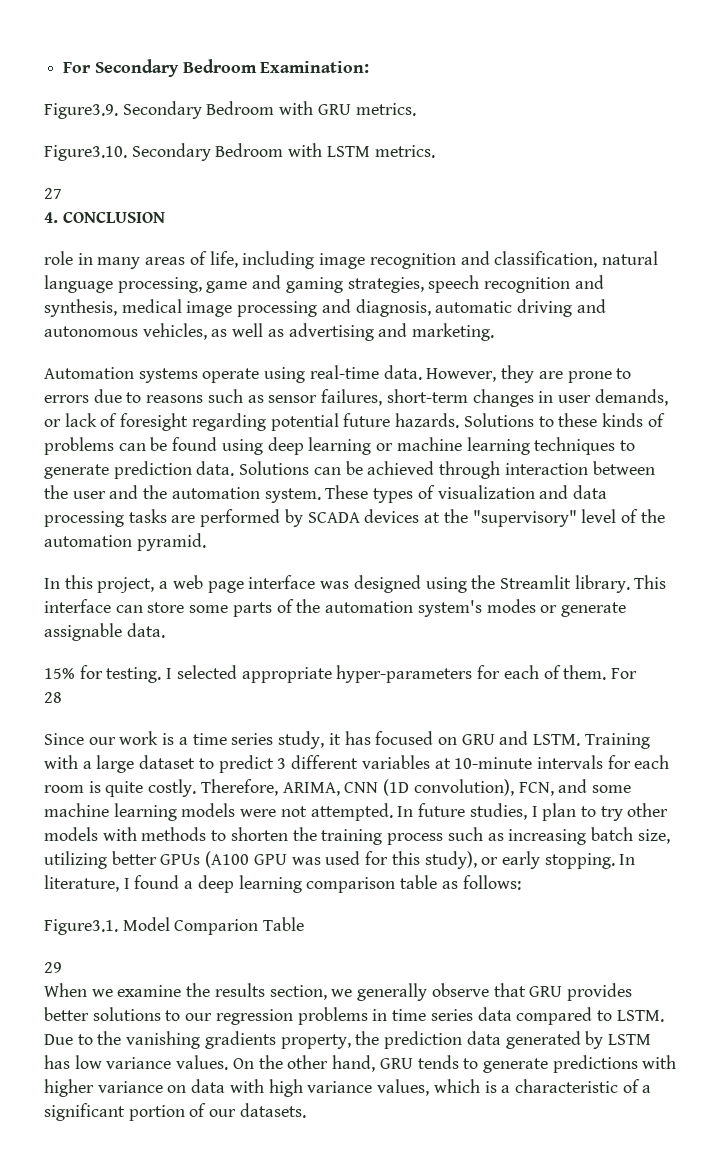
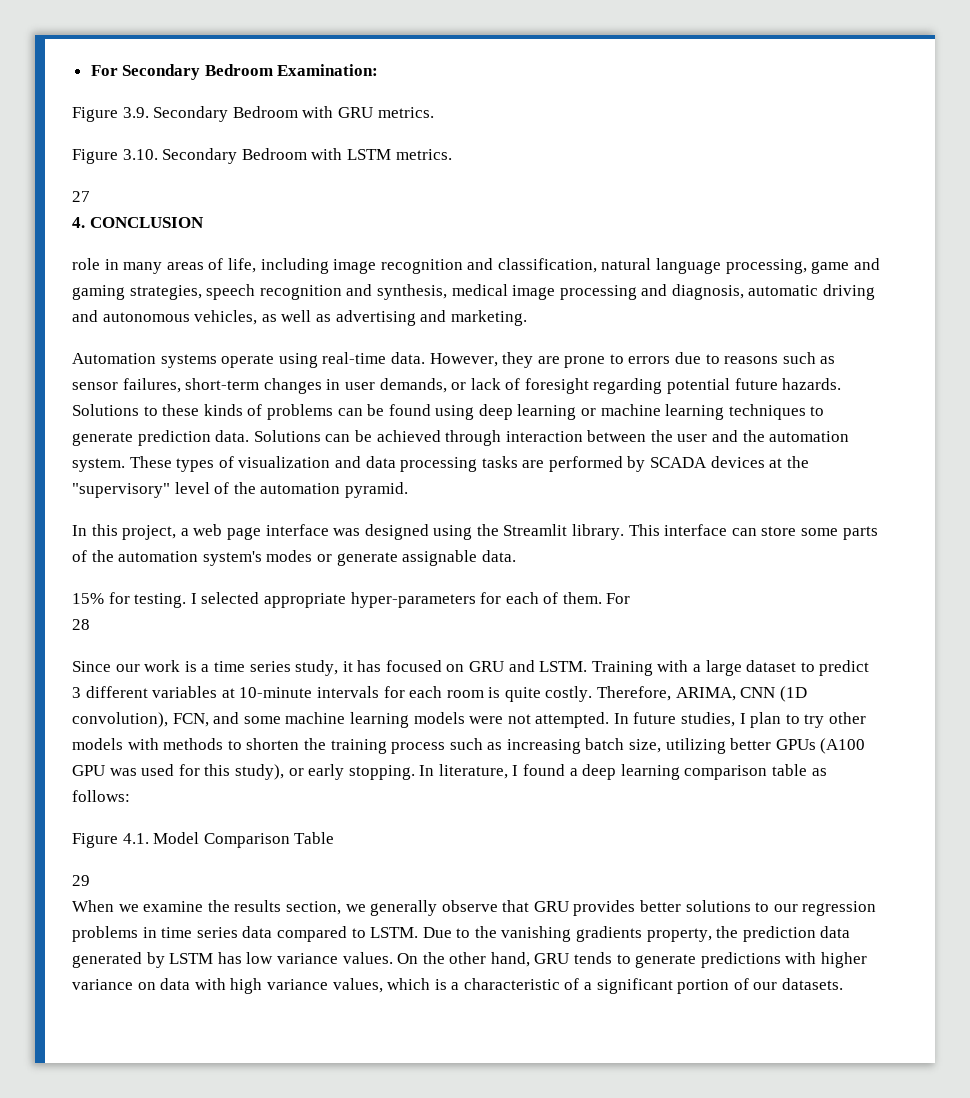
- Figure3.9. Secondary Bedroom with GRU metrics.
+ Figure 3.9. Secondary Bedroom with GRU metrics.
- Figure3.10. Secondary Bedroom with LSTM metrics.
+ Figure 3.10. Secondary Bedroom with LSTM metrics.
- Figure3.1. Model Comparion Table
+ Figure 4.1. Model Comparison Table

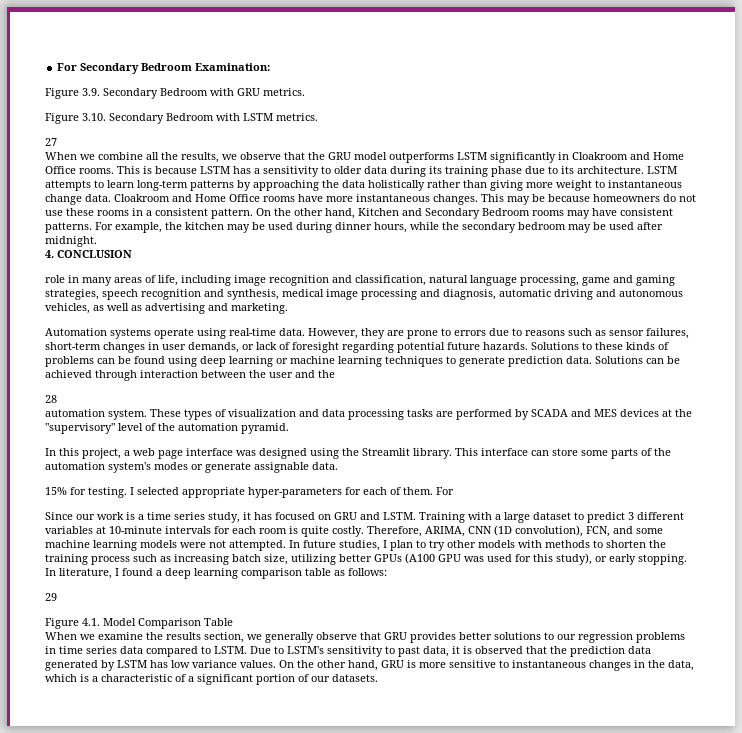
+ When we combine all the results, we observe that the GRU model outperforms LSTM significantly in Cloakroom and Home Office rooms. This is because LSTM has a sensitivity to older data during its training phase due to its architecture. LSTM attempts to learn long-term patterns by approaching the data holistically rather than giving more weight to instantaneous change data. Cloakroom and Home Office rooms have more instantaneous changes. This may be because homeowners do not use these rooms in a consistent pattern. On the other hand, Kitchen and Secondary Bedroom rooms may have consistent patterns. For example, the kitchen may be used during dinner hours, while the secondary bedroom may be used after midnight.
- Solutions can be achieved through interaction between the user and the automation system.
+ Solutions can be achieved through interaction between the user and the
+ 28
+ automation system.
- These types of visualization and data processing tasks are performed by SCADA devices at the "supervisory" level of the automation pyramid.
+ These types of visualization and data processing tasks are performed by SCADA and MES devices at the "supervisory" level of the automation pyramid.
- 28
+ 29
- 29
- Due to the vanishing gradients property, the prediction data generated by LSTM has low variance values.
+ Due to LSTM's sensitivity to past data, it is observed that the prediction data generated by LSTM has low variance values.
- On the other hand, GRU tends to generate predictions with higher variance on data with high variance values, which is a characteristic of a significant portion of our datasets.
+ On the other hand, GRU is more sensitive to instantaneous changes in the data, which is a characteristic of a significant portion of our datasets.

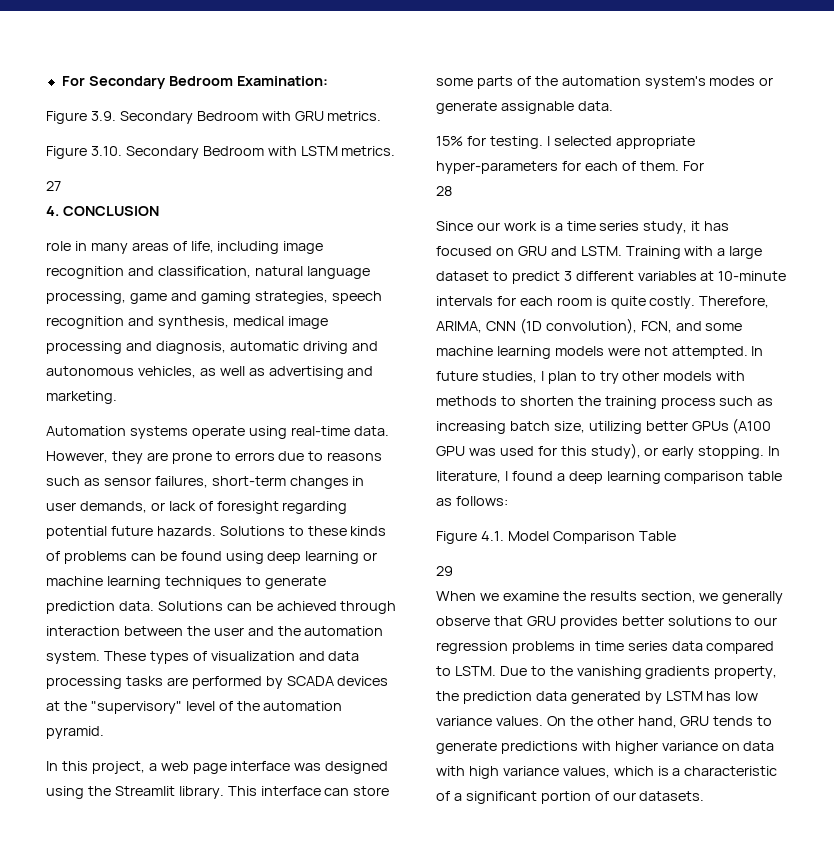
- When we combine all the results, we observe that the GRU model outperforms LSTM significantly in Cloakroom and Home Office rooms. This is because LSTM has a sensitivity to older data during its training phase due to its architecture. LSTM attempts to learn long-term patterns by approaching the data holistically rather than giving more weight to instantaneous change data. Cloakroom and Home Office rooms have more instantaneous changes. This may be because homeowners do not use these rooms in a consistent pattern. On the other hand, Kitchen and Secondary Bedroom rooms may have consistent patterns. For example, the kitchen may be used during dinner hours, while the secondary bedroom may be used after midnight.
- Solutions can be achieved through interaction between the user and the
- 28
- automation system.
+ Solutions can be achieved through interaction between the user and the automation system.
- These types of visualization and data processing tasks are performed by SCADA and MES devices at the "supervisory" level of the automation pyramid.
+ These types of visualization and data processing tasks are performed by SCADA devices at the "supervisory" level of the automation pyramid.
+ 28
- 29
+ 29
- Due to LSTM's sensitivity to past data, it is observed that the prediction data generated by LSTM has low variance values.
+ Due to the vanishing gradients property, the prediction data generated by LSTM has low variance values.
- On the other hand, GRU is more sensitive to instantaneous changes in the data, which is a characteristic of a significant portion of our datasets.
+ On the other hand, GRU tends to generate predictions with higher variance on data with high variance values, which is a characteristic of a significant portion of our datasets.

